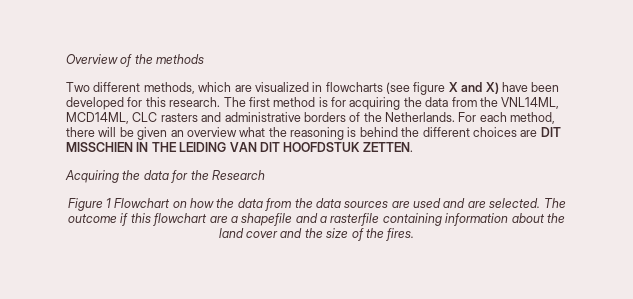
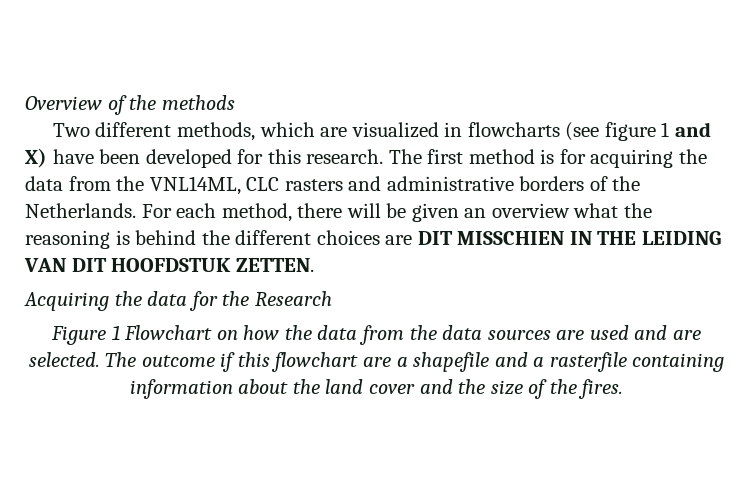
- Two different methods, which are visualized in flowcharts (see figure X and X) have been developed for this research.
+ Two different methods, which are visualized in flowcharts (see figure 1 and X) have been developed for this research.
- The first method is for acquiring the data from the VNL14ML, MCD14ML, CLC rasters and administrative borders of the Netherlands.
+ The first method is for acquiring the data from the VNL14ML, CLC rasters and administrative borders of the Netherlands.

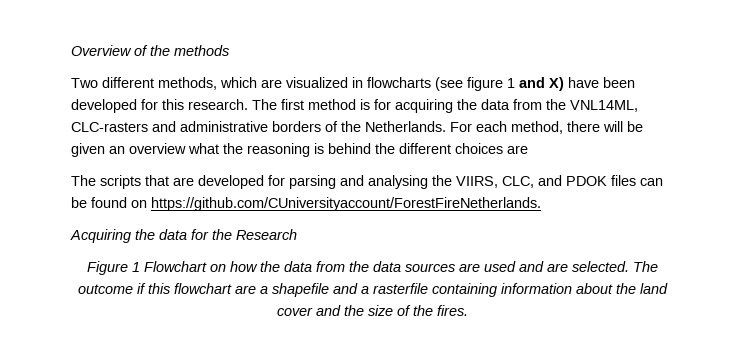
- The first method is for acquiring the data from the VNL14ML, CLC rasters and administrative borders of the Netherlands.
+ The first method is for acquiring the data from the VNL14ML, CLC-rasters and administrative borders of the Netherlands.
- For each method, there will be given an overview what the reasoning is behind the different choices are DIT MISSCHIEN IN THE LEIDING VAN DIT HOOFDSTUK ZETTEN.
+ For each method, there will be given an overview what the reasoning is behind the different choices are
+ The scripts that are developed for parsing and analysing the VIIRS, CLC, and PDOK files can be found on https://github.com/CUniversityaccount/ForestFireNetherlands.

